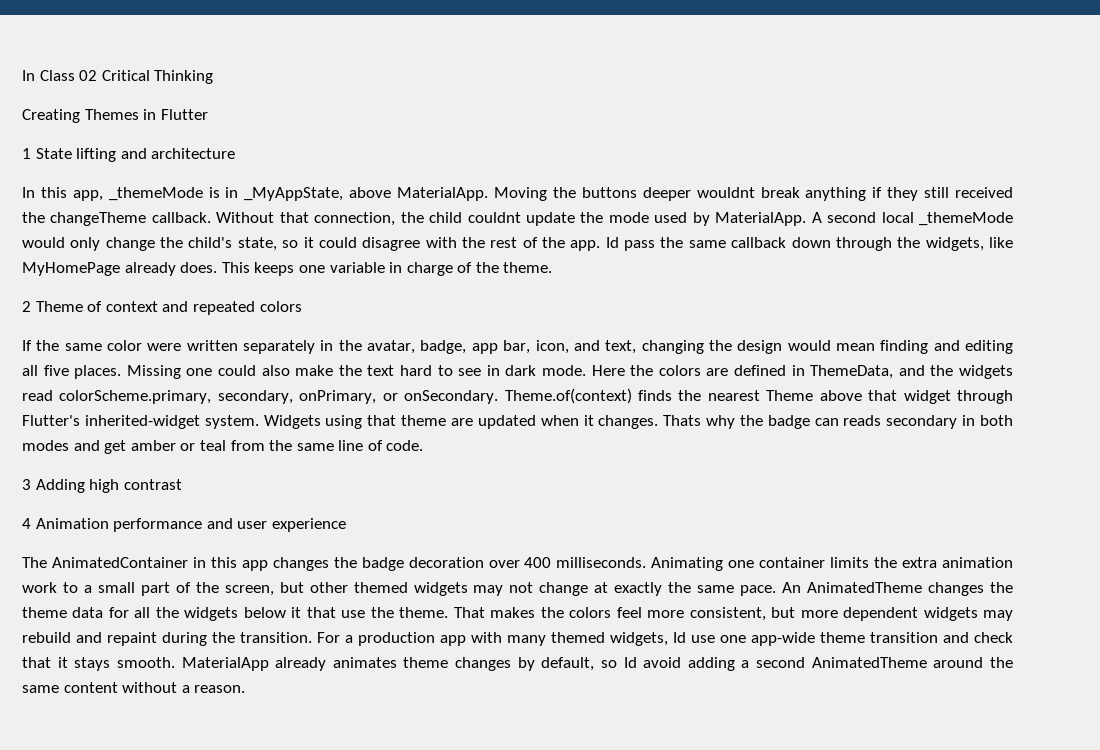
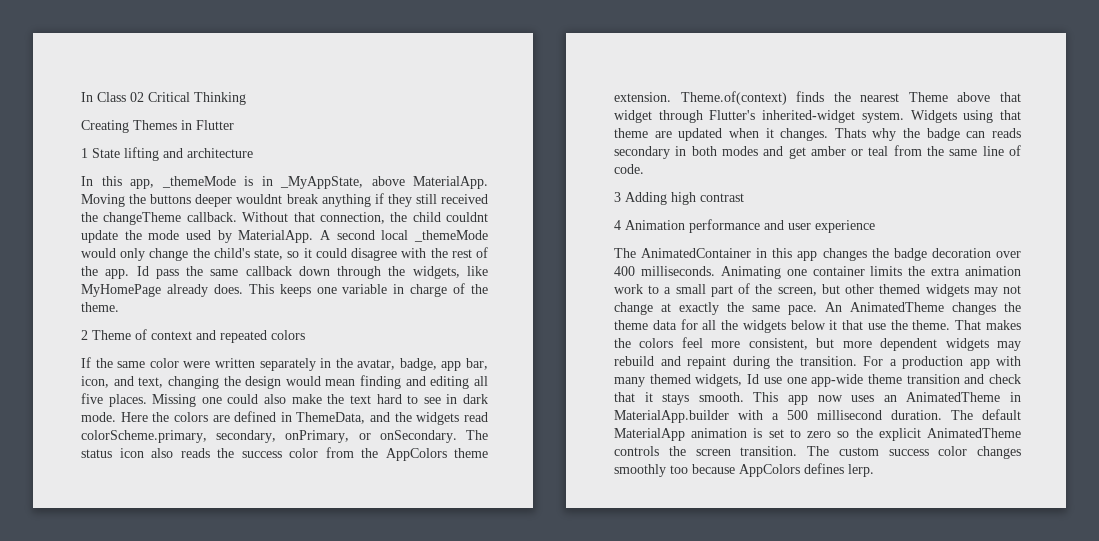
+ The status icon also reads the success color from the AppColors theme extension.
- MaterialApp already animates theme changes by default, so Id avoid adding a second AnimatedTheme around the same content without a reason.
+ This app now uses an AnimatedTheme in MaterialApp.builder with a 500 millisecond duration. The default MaterialApp animation is set to zero so the explicit AnimatedTheme controls the screen transition. The custom success color changes smoothly too because AppColors defines lerp.

